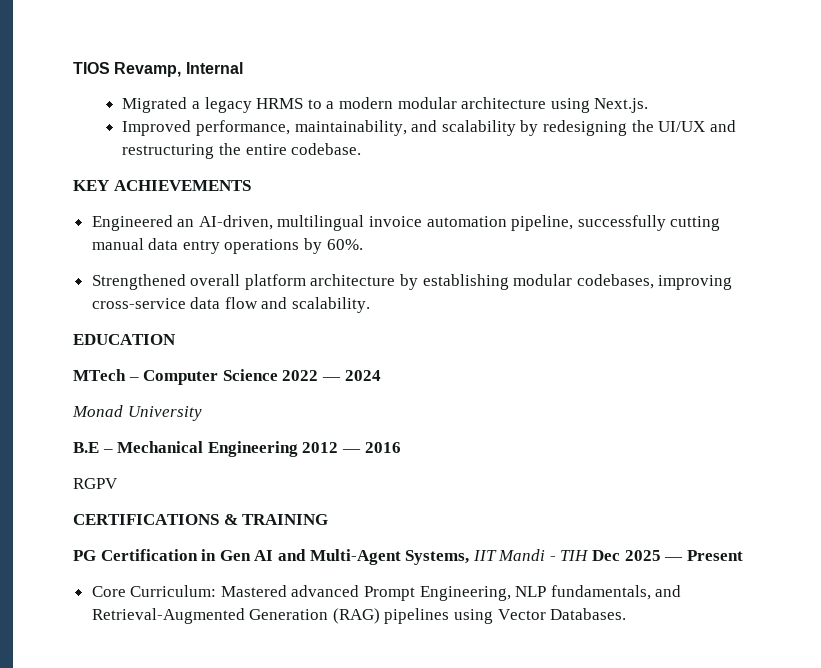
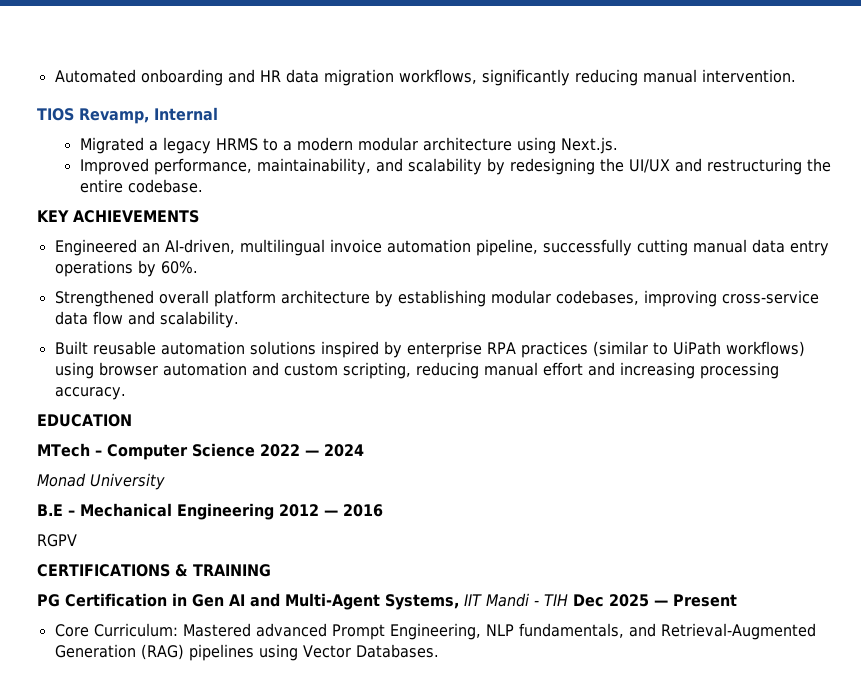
+ Automated onboarding and HR data migration workflows, significantly reducing manual intervention.
+ Built reusable automation solutions inspired by enterprise RPA practices (similar to UiPath workflows) using browser automation and custom scripting, reducing manual effort and increasing processing accuracy.

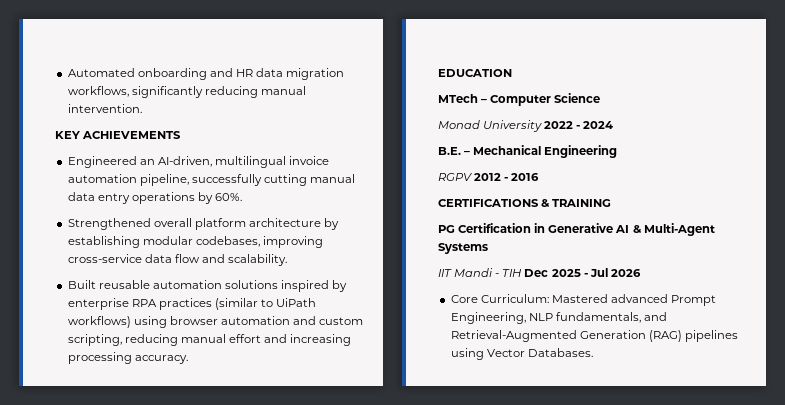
- TIOS Revamp, Internal
- Migrated a legacy HRMS to a modern modular architecture using Next.js.
- Improved performance, maintainability, and scalability by redesigning the UI/UX and restructuring the entire codebase.
- MTech – Computer Science 2022 — 2024
+ MTech – Computer Science
- Monad University
- B.E – Mechanical Engineering 2012 — 2016
- RGPV
+ Monad University 2022 - 2024
+ B.E. – Mechanical Engineering
+ RGPV 2012 - 2016
- PG Certification in Gen AI and Multi-Agent Systems, IIT Mandi - TIH Dec 2025 — Present
+ PG Certification in Generative AI & Multi-Agent Systems
+ IIT Mandi - TIH Dec 2025 - Jul 2026

